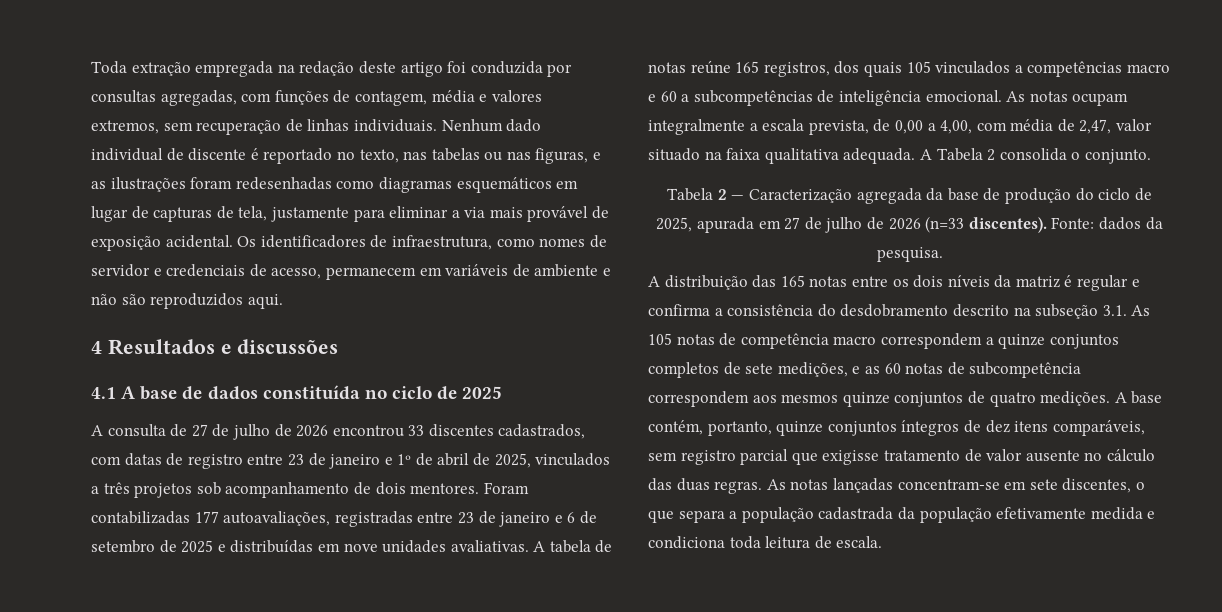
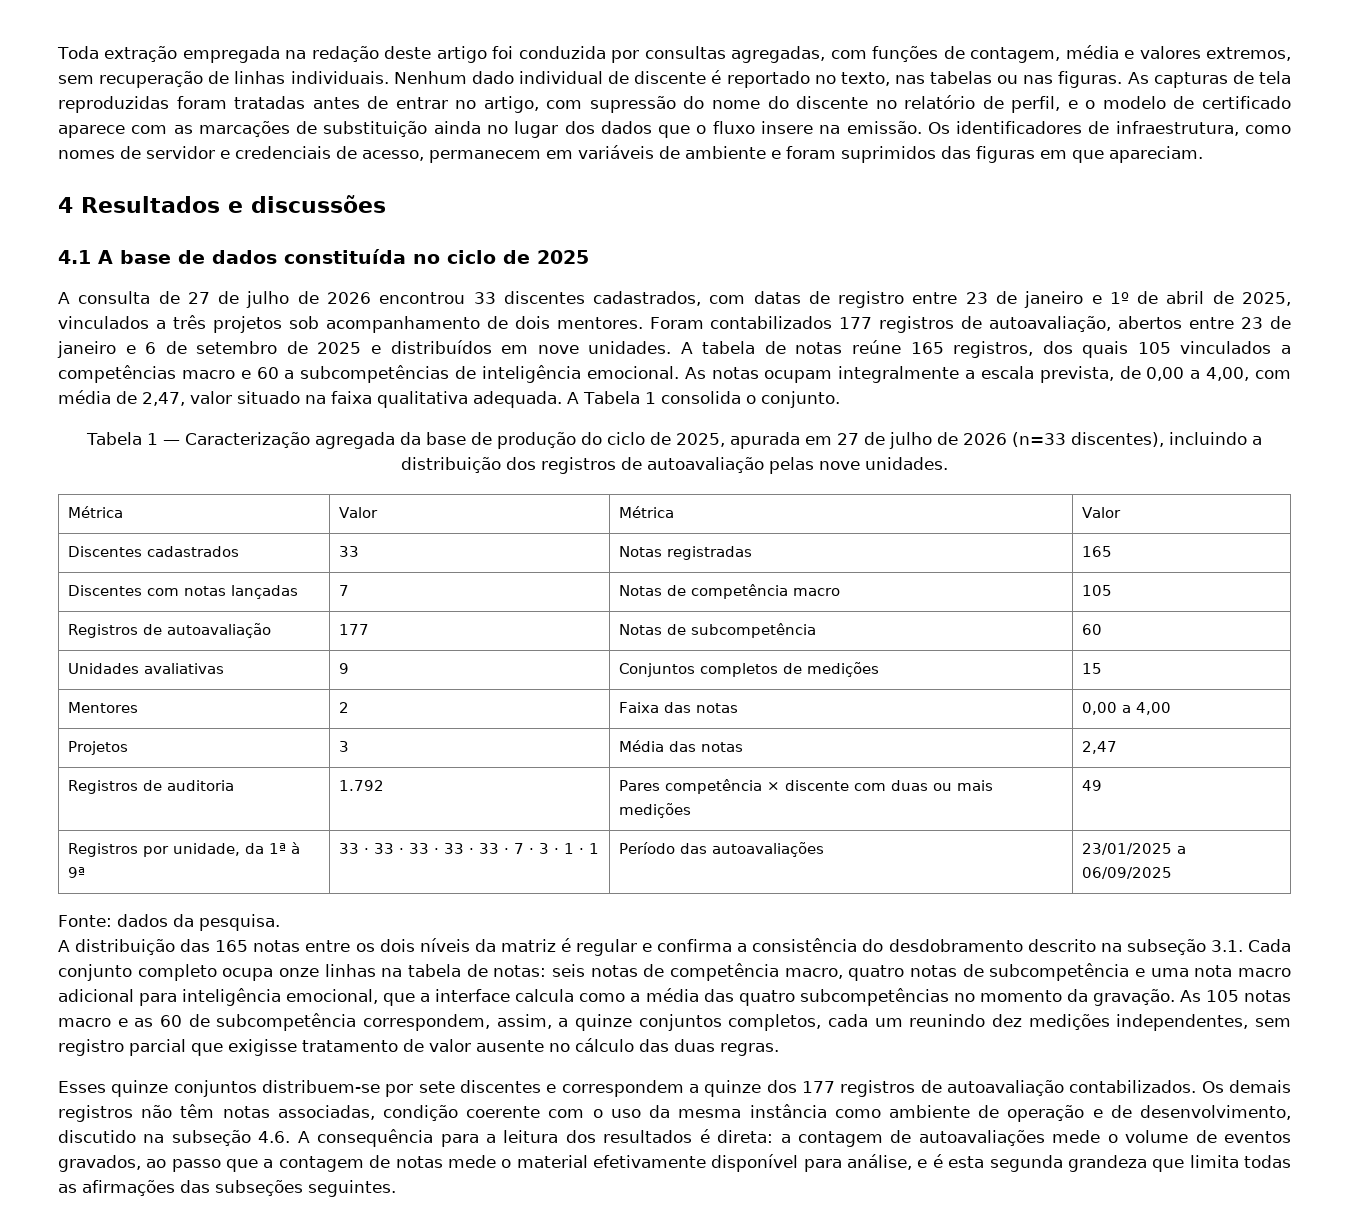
- Nenhum dado individual de discente é reportado no texto, nas tabelas ou nas figuras, e as ilustrações foram redesenhadas como diagramas esquemáticos em lugar de capturas de tela, justamente para eliminar a via mais provável de exposição acidental.
+ Nenhum dado individual de discente é reportado no texto, nas tabelas ou nas figuras. As capturas de tela reproduzidas foram tratadas antes de entrar no artigo, com supressão do nome do discente no relatório de perfil, e o modelo de certificado aparece com as marcações de substituição ainda no lugar dos dados que o fluxo insere na emissão.
- Os identificadores de infraestrutura, como nomes de servidor e credenciais de acesso, permanecem em variáveis de ambiente e não são reproduzidos aqui.
+ Os identificadores de infraestrutura, como nomes de servidor e credenciais de acesso, permanecem em variáveis de ambiente e foram suprimidos das figuras em que apareciam.
- Foram contabilizadas 177 autoavaliações, registradas entre 23 de janeiro e 6 de setembro de 2025 e distribuídas em nove unidades avaliativas.
+ Foram contabilizados 177 registros de autoavaliação, abertos entre 23 de janeiro e 6 de setembro de 2025 e distribuídos em nove unidades.
- A Tabela 2 consolida o conjunto.
+ A Tabela 1 consolida o conjunto.
- Tabela 2 — Caracterização agregada da base de produção do ciclo de 2025, apurada em 27 de julho de 2026 (n=33 discentes). Fonte: dados da pesquisa.
+ Tabela 1 — Caracterização agregada da base de produção do ciclo de 2025, apurada em 27 de julho de 2026 (n=33 discentes), incluindo a distribuição dos registros de autoavaliação pelas nove unidades.
+ Métrica | Valor | Métrica | Valor
+ Discentes cadastrados | 33 | Notas registradas | 165
+ Discentes com notas lançadas | 7 | Notas de competência macro | 105
+ Registros de autoavaliação | 177 | Notas de subcompetência | 60
+ Unidades avaliativas | 9 | Conjuntos completos de medições | 15
+ Mentores | 2 | Faixa das notas | 0,00 a 4,00
+ Projetos | 3 | Média das notas | 2,47
+ Registros de auditoria | 1.792 | Pares competência × discente com duas ou mais medições | 49
+ Registros por unidade, da 1ª à 9ª | 33 · 33 · 33 · 33 · 33 · 7 · 3 · 1 · 1 | Período das autoavaliações | 23/01/2025 a 06/09/2025
+ Fonte: dados da pesquisa.
- A distribuição das 165 notas entre os dois níveis da matriz é regular e confirma a consistência do desdobramento descrito na subseção 3.1. As 105 notas de competência macro correspondem a quinze conjuntos completos de sete medições, e as 60 notas de subcompetência correspondem aos mesmos quinze conjuntos de quatro medições. A base contém, portanto, quinze conjuntos íntegros de dez itens comparáveis, sem registro parcial que exigisse tratamento de valor ausente no cálculo das duas regras. As notas lançadas concentram-se em sete discentes, o que separa a população cadastrada da população efetivamente medida e condiciona toda leitura de escala.
+ A distribuição das 165 notas entre os dois níveis da matriz é regular e confirma a consistência do desdobramento descrito na subseção 3.1. Cada conjunto completo ocupa onze linhas na tabela de notas: seis notas de competência macro, quatro notas de subcompetência e uma nota macro adicional para inteligência emocional, que a interface calcula como a média das quatro subcompetências no momento da gravação. As 105 notas macro e as 60 de subcompetência correspondem, assim, a quinze conjuntos completos, cada um reunindo dez medições independentes, sem registro parcial que exigisse tratamento de valor ausente no cálculo das duas regras.
+ Esses quinze conjuntos distribuem-se por sete discentes e correspondem a quinze dos 177 registros de autoavaliação contabilizados. Os demais registros não têm notas associadas, condição coerente com o uso da mesma instância como ambiente de operação e de desenvolvimento, discutido na subseção 4.6. A consequência para a leitura dos resultados é direta: a contagem de autoavaliações mede o volume de eventos gravados, ao passo que a contagem de notas mede o material efetivamente disponível para análise, e é esta segunda grandeza que limita todas as afirmações das subseções seguintes.

